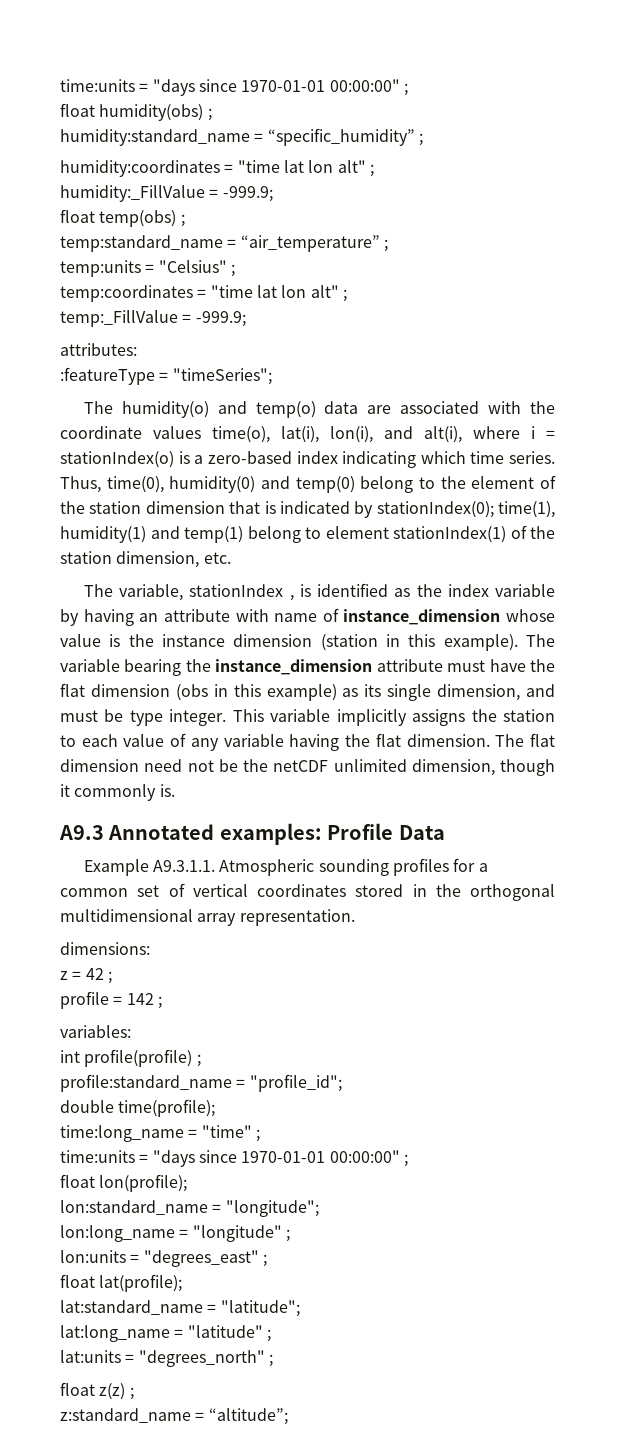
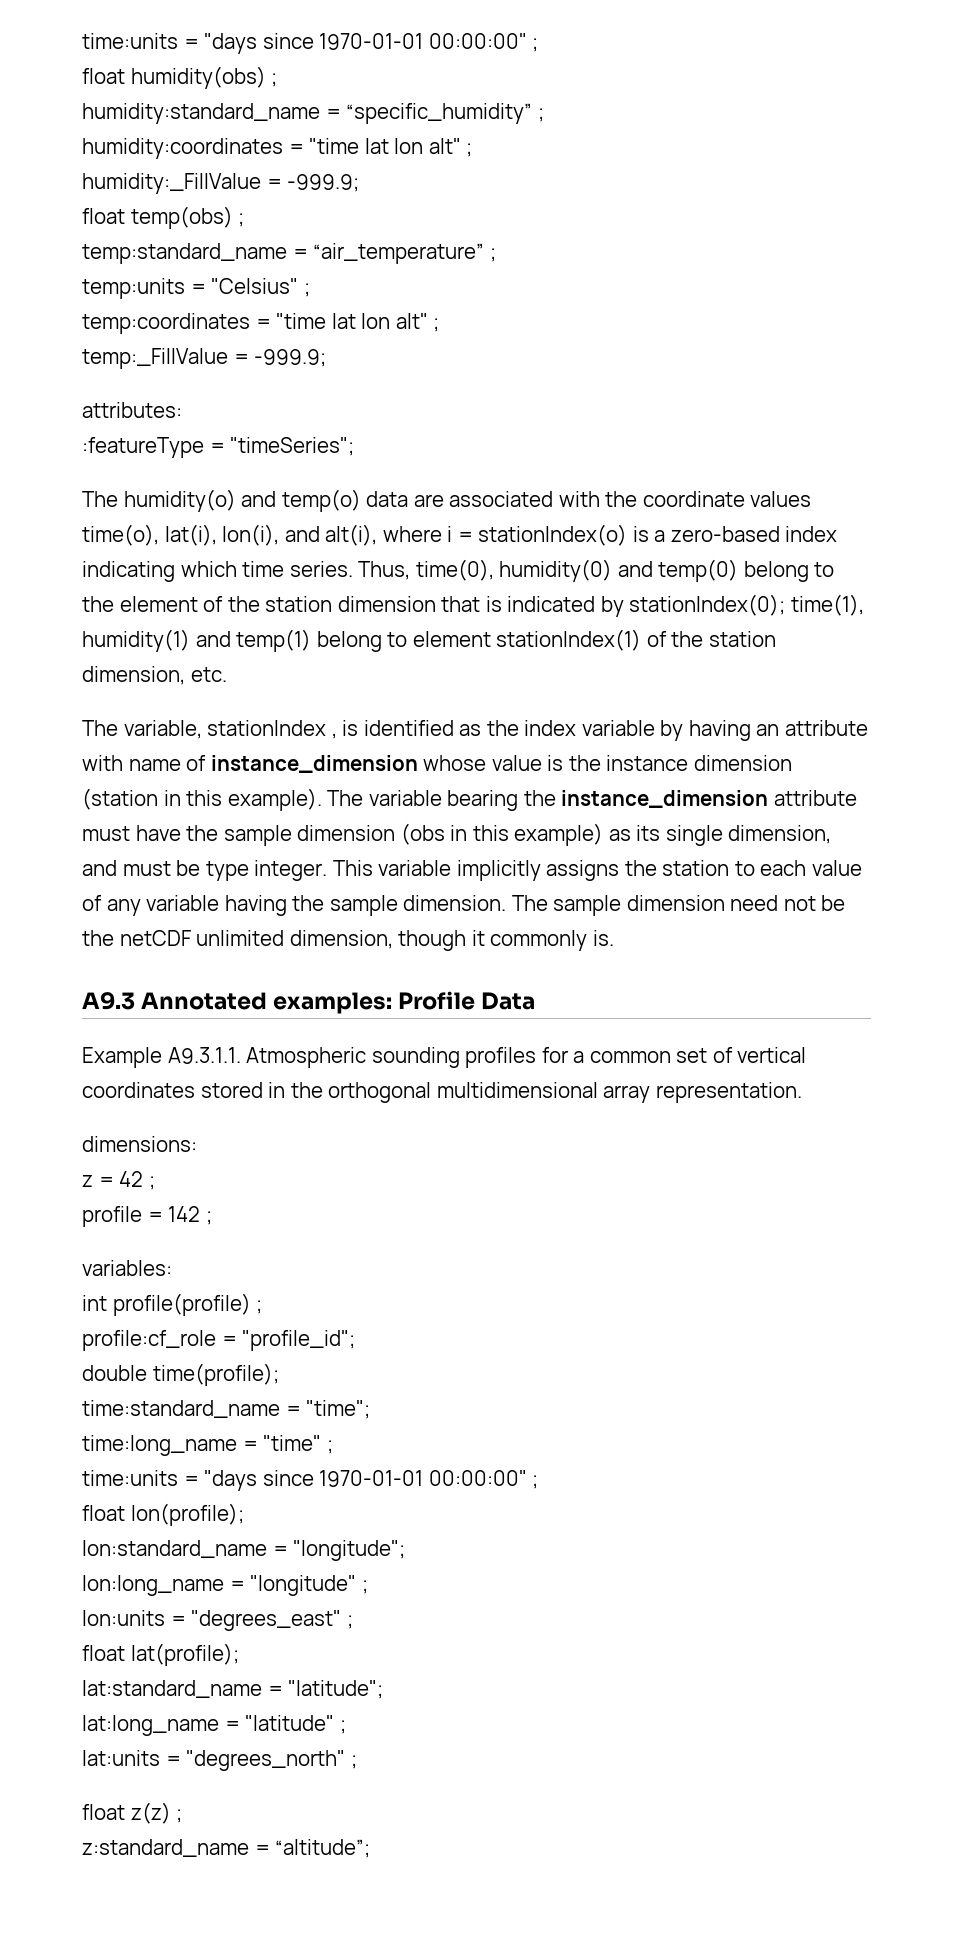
- The variable bearing the instance_dimension attribute must have the flat dimension (obs in this example) as its single dimension, and must be type integer.
+ The variable bearing the instance_dimension attribute must have the sample dimension (obs in this example) as its single dimension, and must be type integer.
- This variable implicitly assigns the station to each value of any variable having the flat dimension.
+ This variable implicitly assigns the station to each value of any variable having the sample dimension.
- The flat dimension need not be the netCDF unlimited dimension, though it commonly is.
+ The sample dimension need not be the netCDF unlimited dimension, though it commonly is.
- profile:standard_name = "profile_id";
+ profile:cf_role = "profile_id";
+ time:standard_name = "time";

